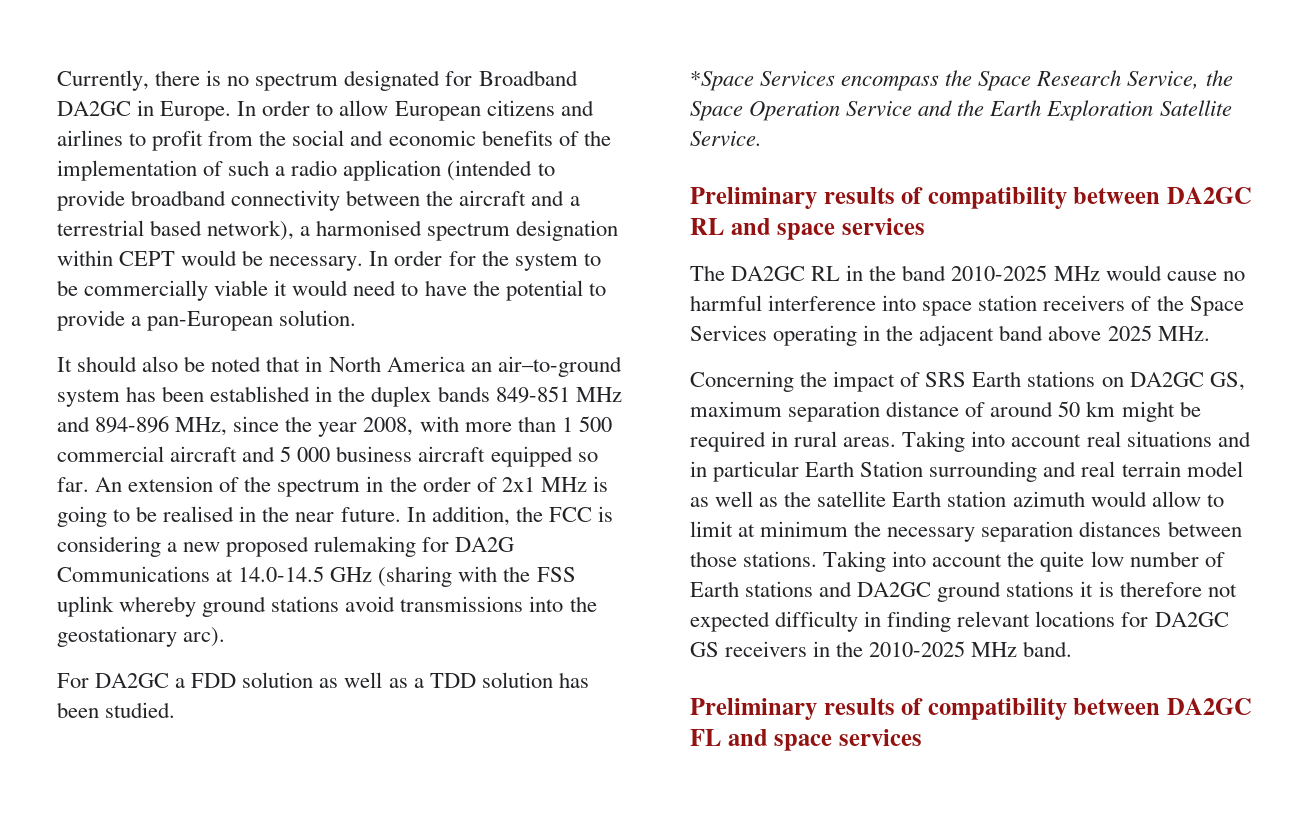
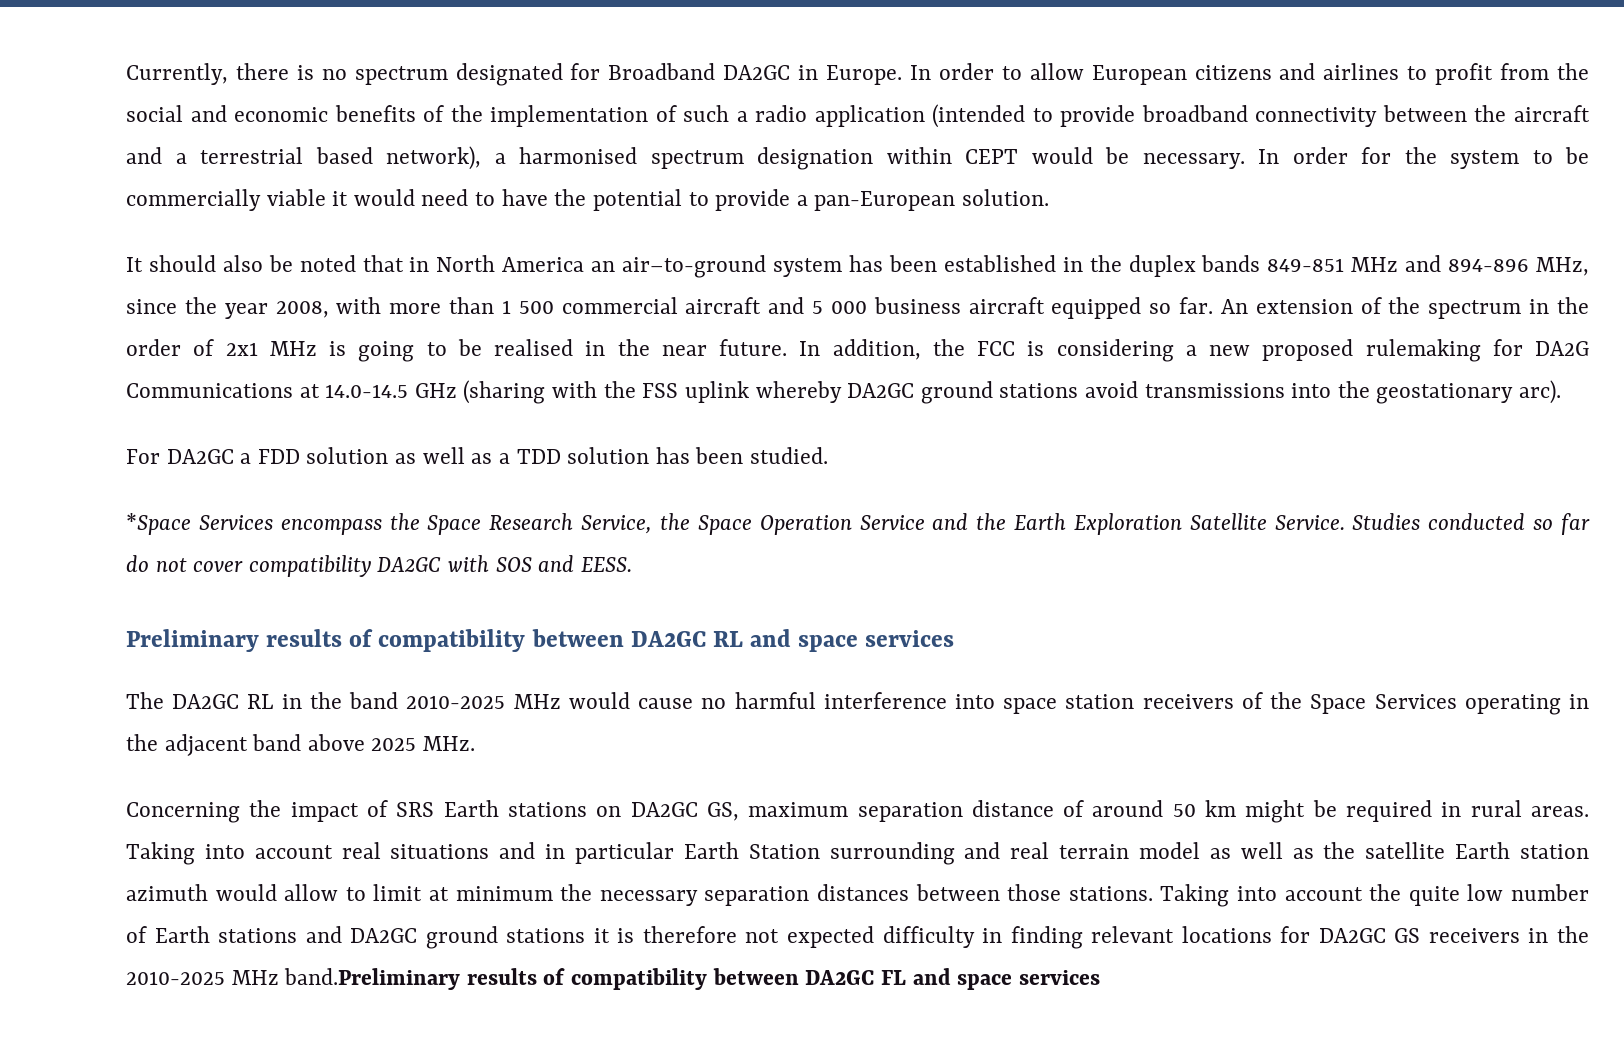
- In addition, the FCC is considering a new proposed rulemaking for DA2G Communications at 14.0-14.5 GHz (sharing with the FSS uplink whereby ground stations avoid transmissions into the geostationary arc).
+ In addition, the FCC is considering a new proposed rulemaking for DA2G Communications at 14.0-14.5 GHz (sharing with the FSS uplink whereby DA2GC ground stations avoid transmissions into the geostationary arc).
+ Studies conducted so far do not cover compatibility DA2GC with SOS and EESS.
- Taking into account the quite low number of Earth stations and DA2GC ground stations it is therefore not expected difficulty in finding relevant locations for DA2GC GS receivers in the 2010-2025 MHz band.
- Preliminary results of compatibility between DA2GC FL and space services
+ Taking into account the quite low number of Earth stations and DA2GC ground stations it is therefore not expected difficulty in finding relevant locations for DA2GC GS receivers in the 2010-2025 MHz band.Preliminary results of compatibility between DA2GC FL and space services

